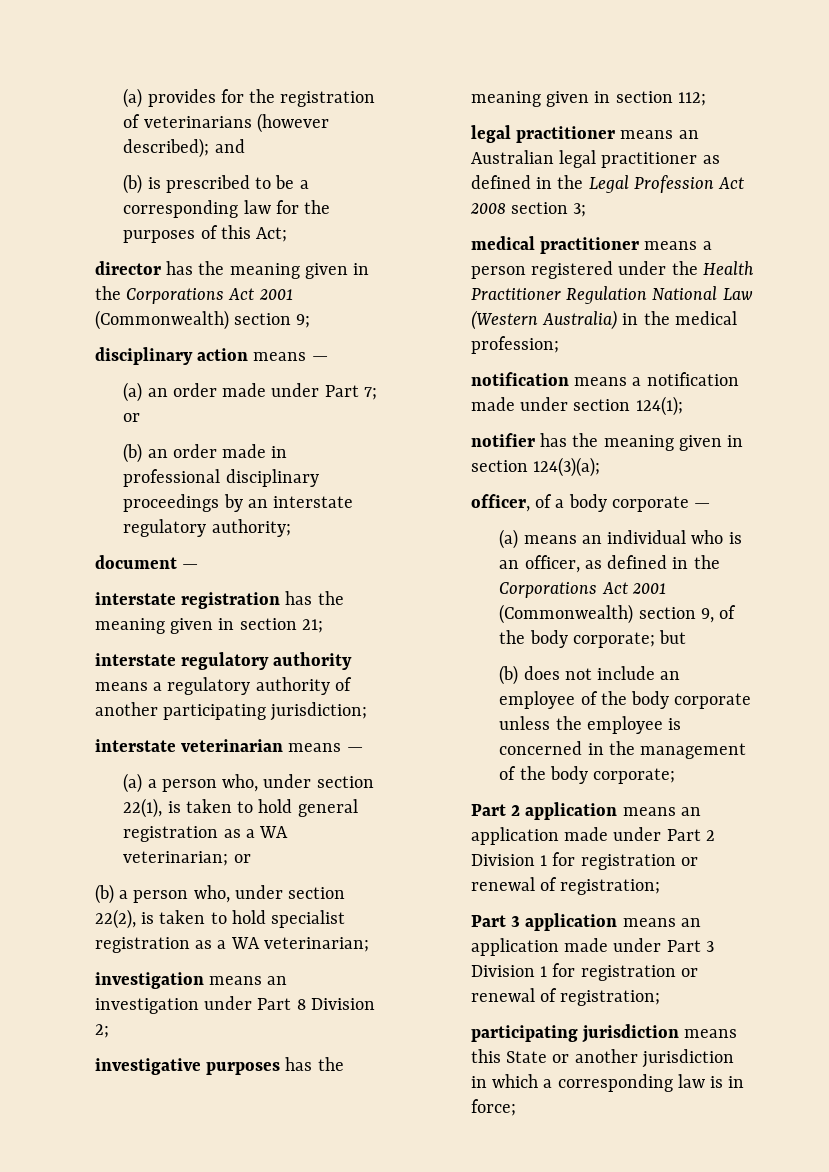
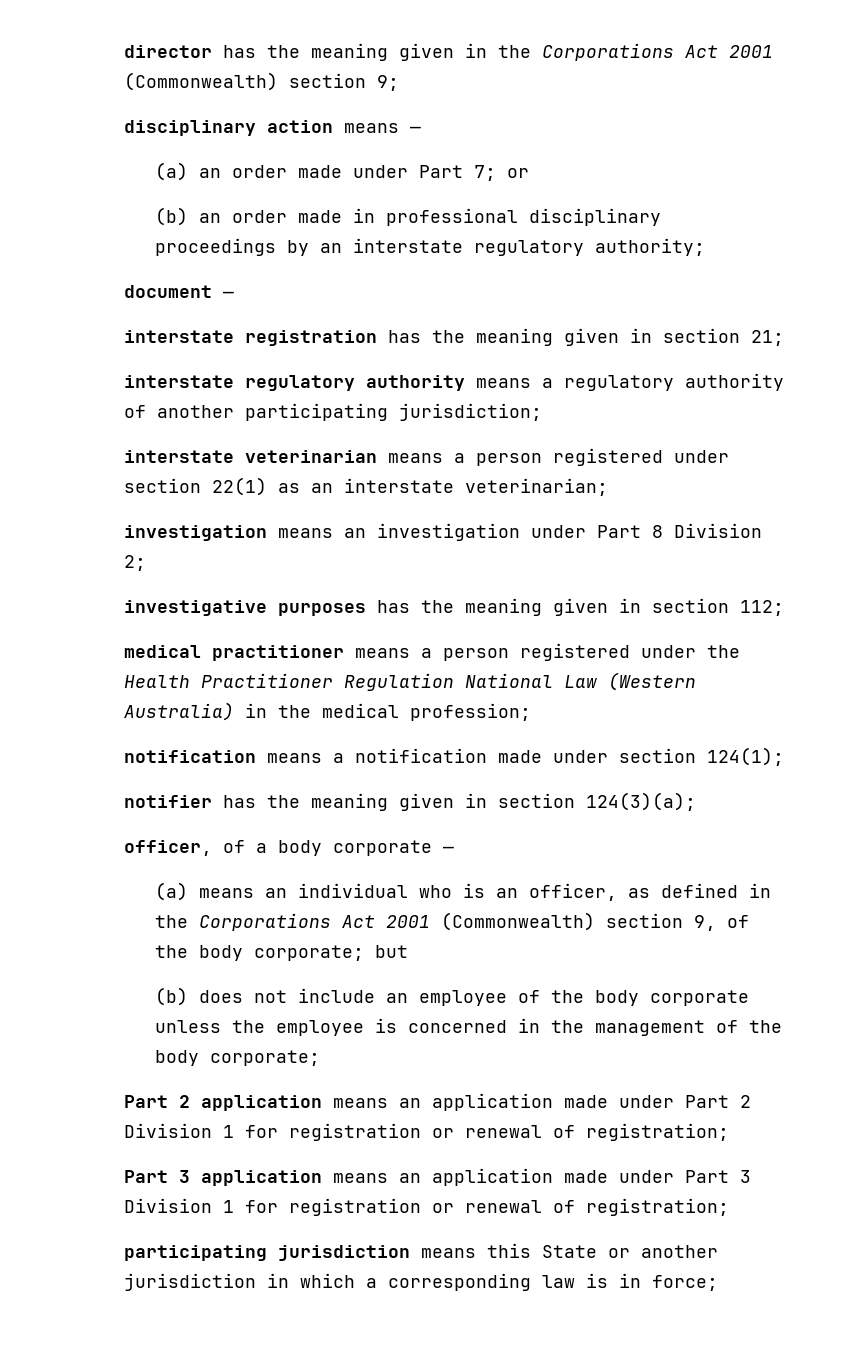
- (a) provides for the registration of veterinarians (however described); and
- (b) is prescribed to be a corresponding law for the purposes of this Act;
- interstate veterinarian means —
- (a) a person who, under section 22(1), is taken to hold general registration as a WA veterinarian; or
- (b) a person who, under section 22(2), is taken to hold specialist registration as a WA veterinarian;
+ interstate veterinarian means a person registered under section 22(1) as an interstate veterinarian;
- legal practitioner means an Australian legal practitioner as defined in the Legal Profession Act 2008 section 3;

